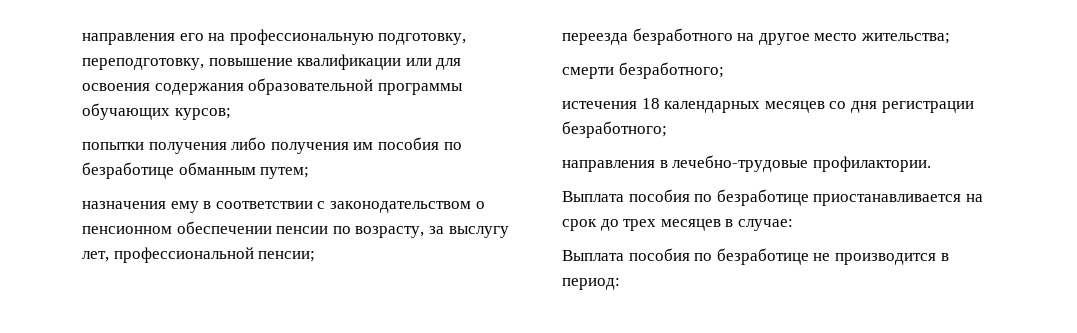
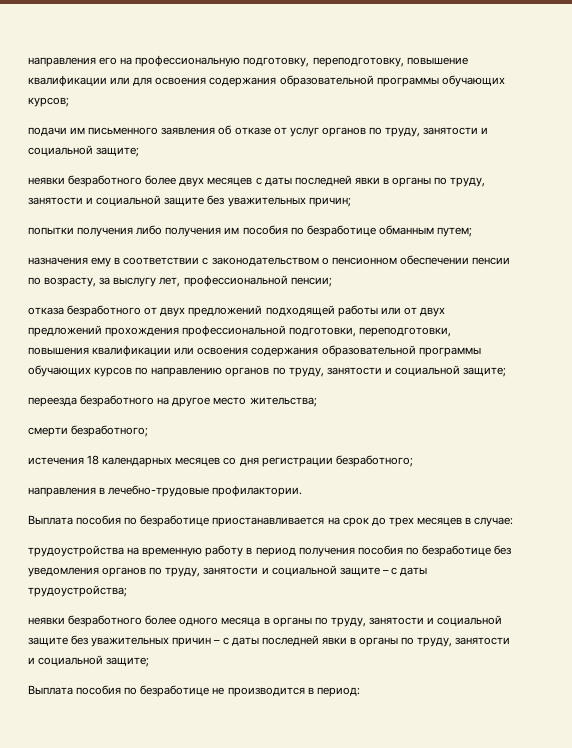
+ подачи им письменного заявления об отказе от услуг органов по труду, занятости и социальной защите;
+ неявки безработного более двух месяцев с даты последней явки в органы по труду, занятости и социальной защите без уважительных причин;
+ отказа безработного от двух предложений подходящей работы или от двух предложений прохождения профессиональной подготовки, переподготовки, повышения квалификации или освоения содержания образовательной программы обучающих курсов по направлению органов по труду, занятости и социальной защите;
+ трудоустройства на временную работу в период получения пособия по безработице без уведомления органов по труду, занятости и социальной защите – с даты трудоустройства;
+ неявки безработного более одного месяца в органы по труду, занятости и социальной защите без уважительных причин – с даты последней явки в органы по труду, занятости и социальной защите;

